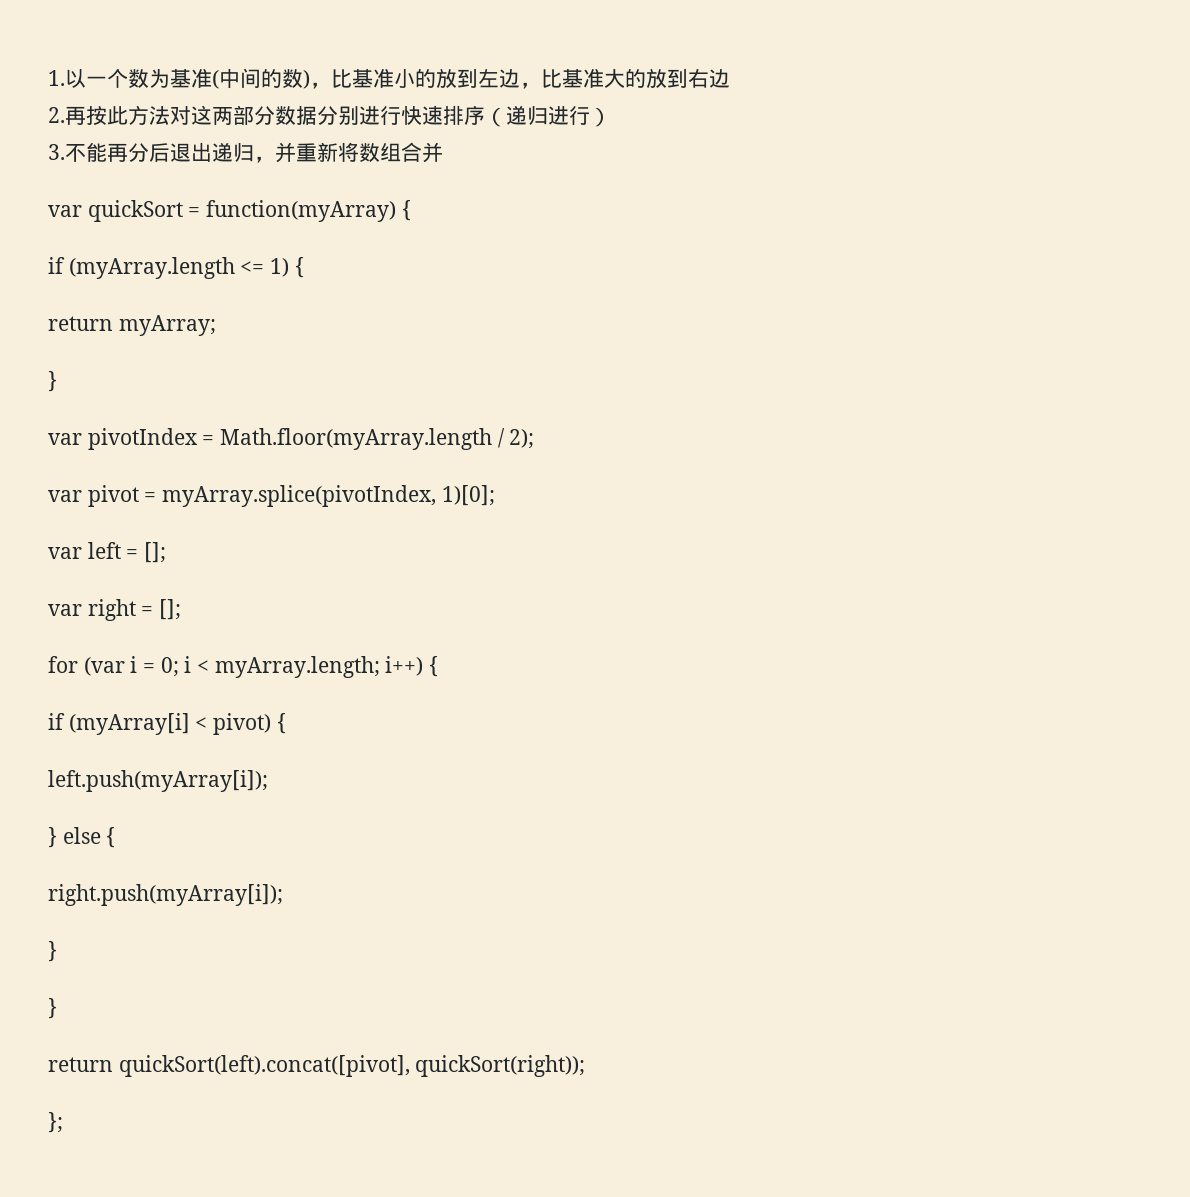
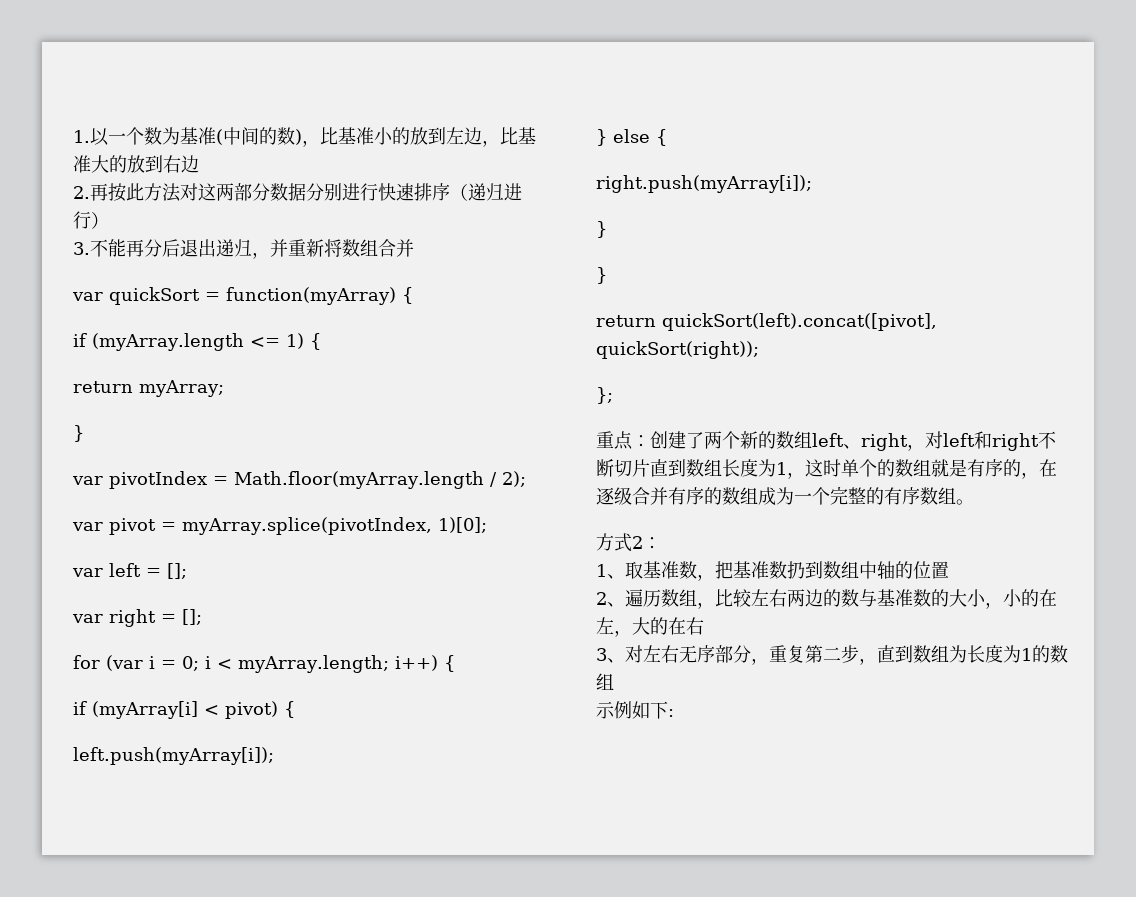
+ 重点：创建了两个新的数组left、right，对left和right不断切片直到数组长度为1，这时单个的数组就是有序的，在逐级合并有序的数组成为一个完整的有序数组。
+ 方式2：
+ 1、取基准数，把基准数扔到数组中轴的位置
+ 2、遍历数组，比较左右两边的数与基准数的大小，小的在左，大的在右
+ 3、对左右无序部分，重复第二步，直到数组为长度为1的数组
+ 示例如下:

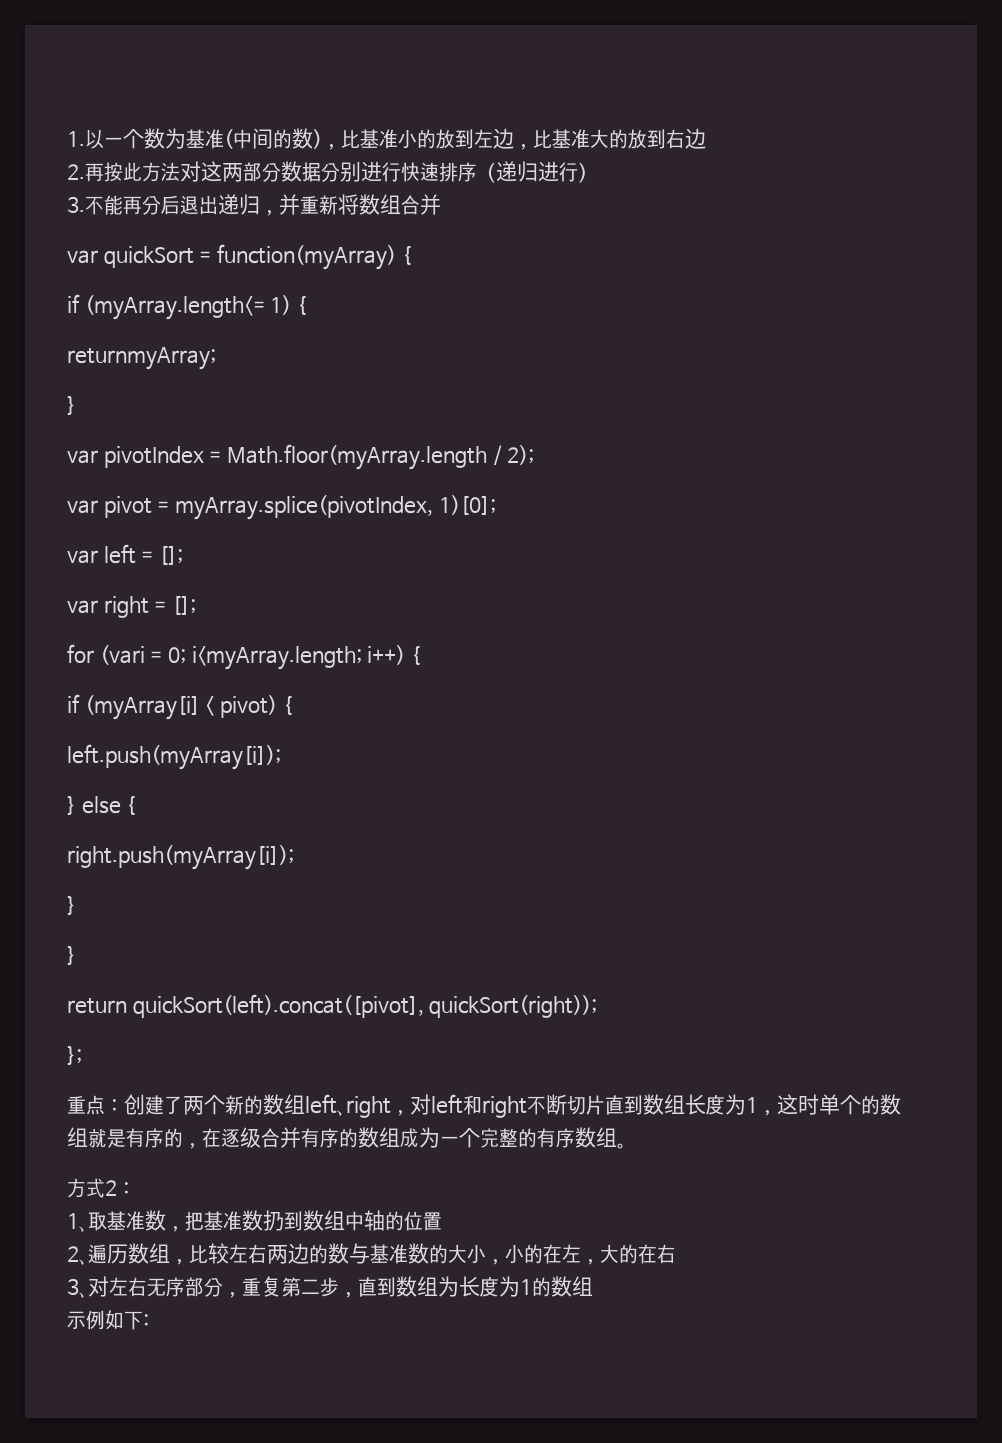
- if (myArray.length <= 1) {
+ if (myArray.length<= 1) {
- return myArray;
+ returnmyArray;
- for (var i = 0; i < myArray.length; i++) {
+ for (vari = 0; i<myArray.length; i++) {

